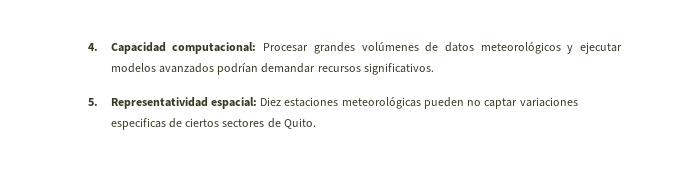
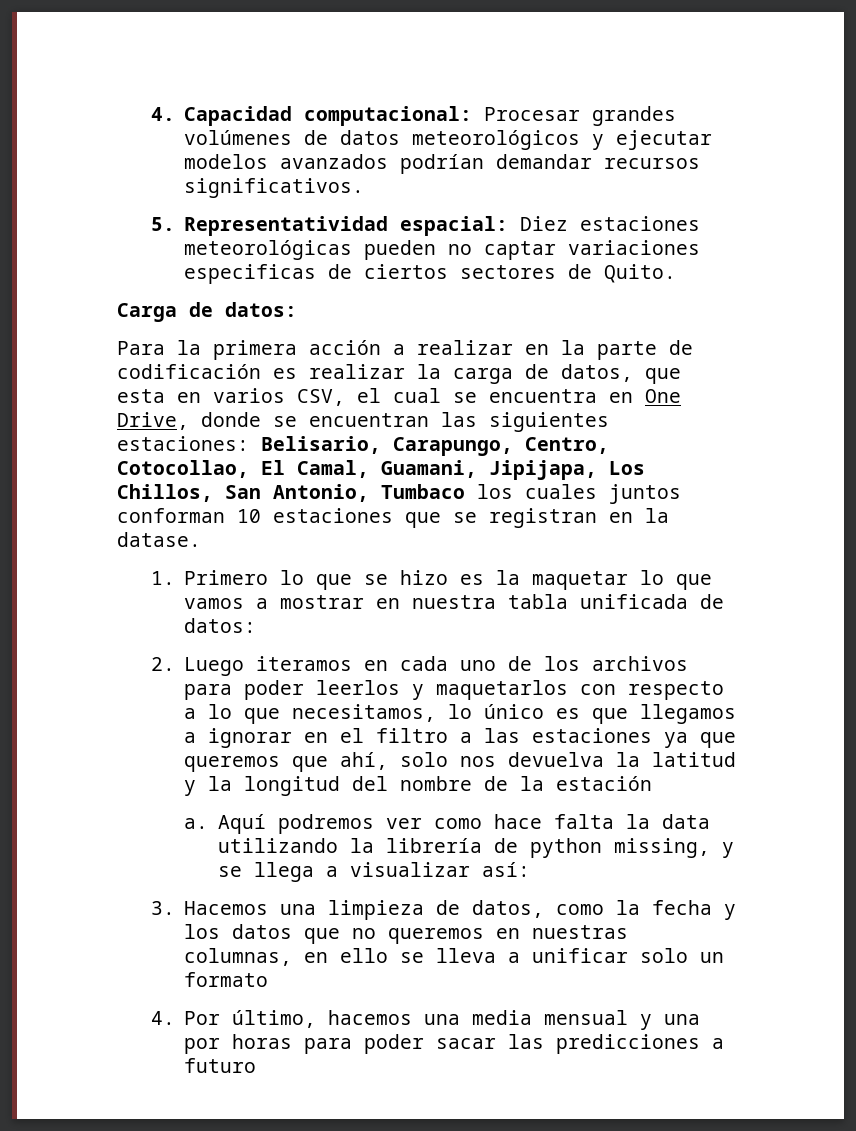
+ Carga de datos:
+ Para la primera acción a realizar en la parte de codificación es realizar la carga de datos, que esta en varios CSV, el cual se encuentra en One Drive, donde se encuentran las siguientes estaciones: Belisario, Carapungo, Centro, Cotocollao, El Camal, Guamani, Jipijapa, Los Chillos, San Antonio, Tumbaco los cuales juntos conforman 10 estaciones que se registran en la datase.
+ 1. Primero lo que se hizo es la maquetar lo que vamos a mostrar en nuestra tabla unificada de datos:
+ 2. Luego iteramos en cada uno de los archivos para poder leerlos y maquetarlos con respecto a lo que necesitamos, lo único es que llegamos a ignorar en el filtro a las estaciones ya que queremos que ahí, solo nos devuelva la latitud y la longitud del nombre de la estación
+ a. Aquí podremos ver como hace falta la data utilizando la librería de python missing, y se llega a visualizar así:
+ 3. Hacemos una limpieza de datos, como la fecha y los datos que no queremos en nuestras columnas, en ello se lleva a unificar solo un formato
+ 4. Por último, hacemos una media mensual y una por horas para poder sacar las predicciones a futuro

